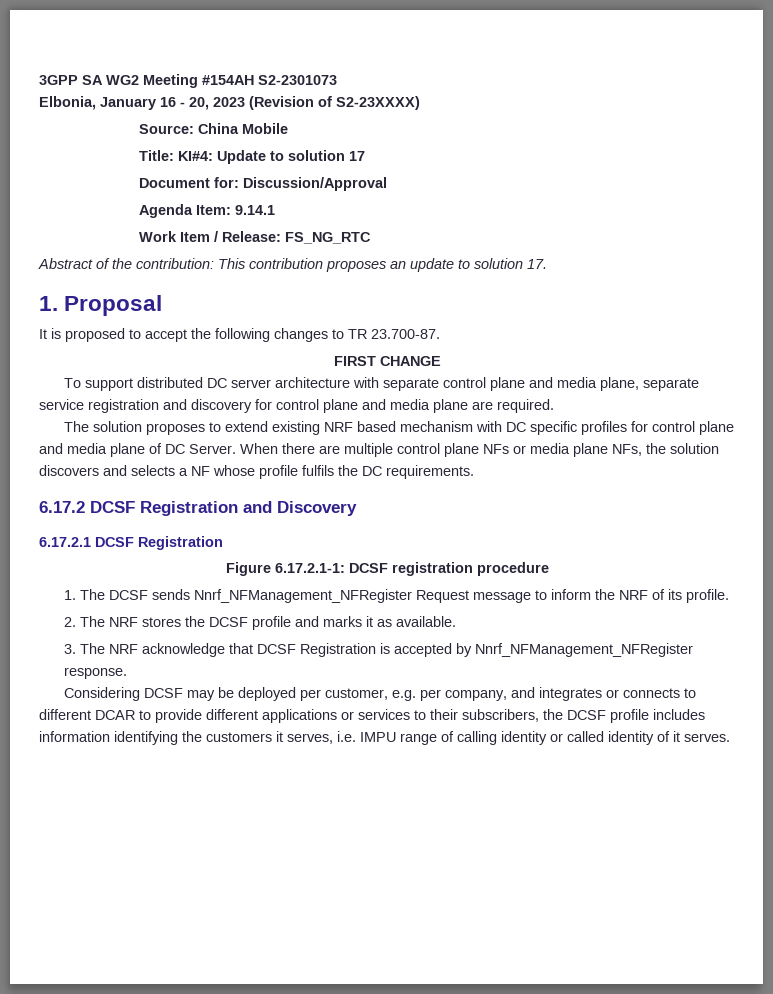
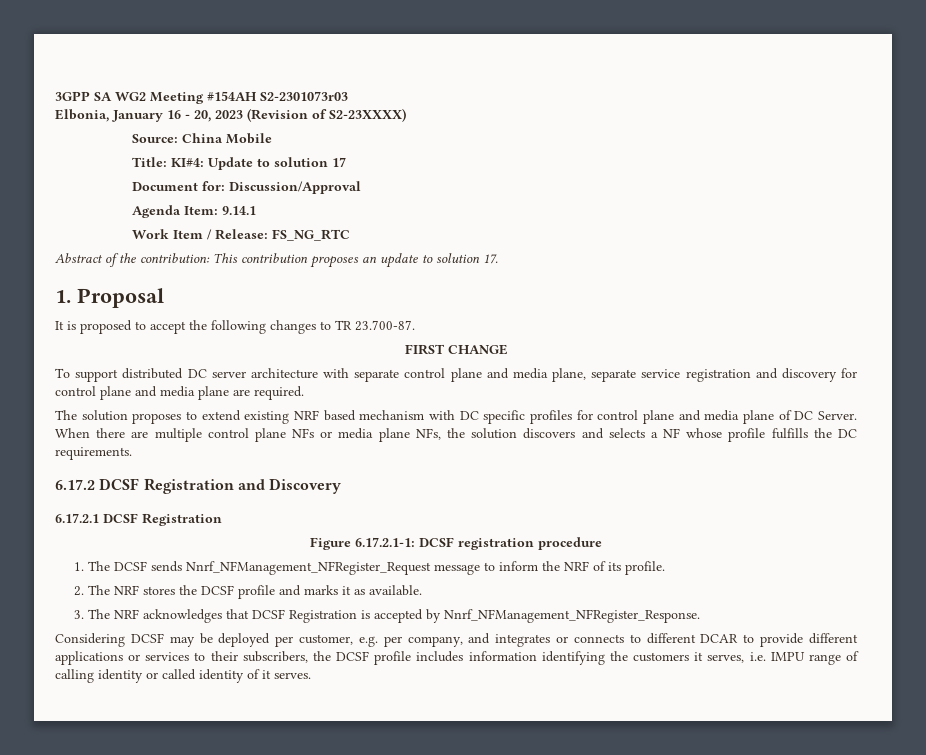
- 3GPP SA WG2 Meeting #154AH S2-2301073
+ 3GPP SA WG2 Meeting #154AH S2-2301073r03
- When there are multiple control plane NFs or media plane NFs, the solution discovers and selects a NF whose profile fulfils the DC requirements.
+ When there are multiple control plane NFs or media plane NFs, the solution discovers and selects a NF whose profile fulfills the DC requirements.
- 1. The DCSF sends Nnrf_NFManagement_NFRegister Request message to inform the NRF of its profile.
+ 1. The DCSF sends Nnrf_NFManagement_NFRegister_Request message to inform the NRF of its profile.
- 3. The NRF acknowledge that DCSF Registration is accepted by Nnrf_NFManagement_NFRegister response.
+ 3. The NRF acknowledges that DCSF Registration is accepted by Nnrf_NFManagement_NFRegister_Response.

